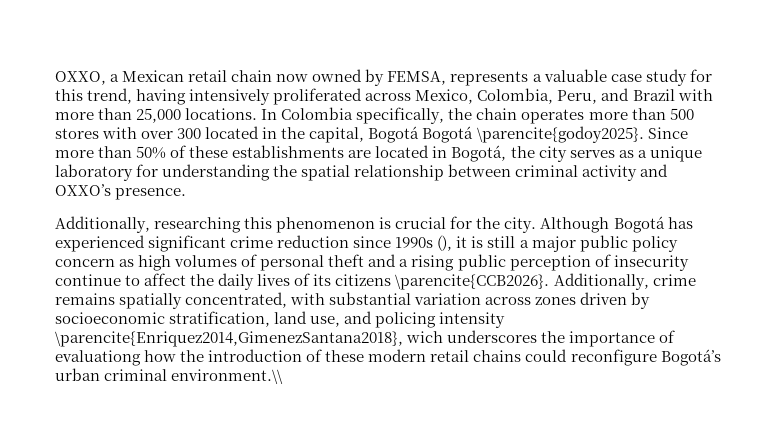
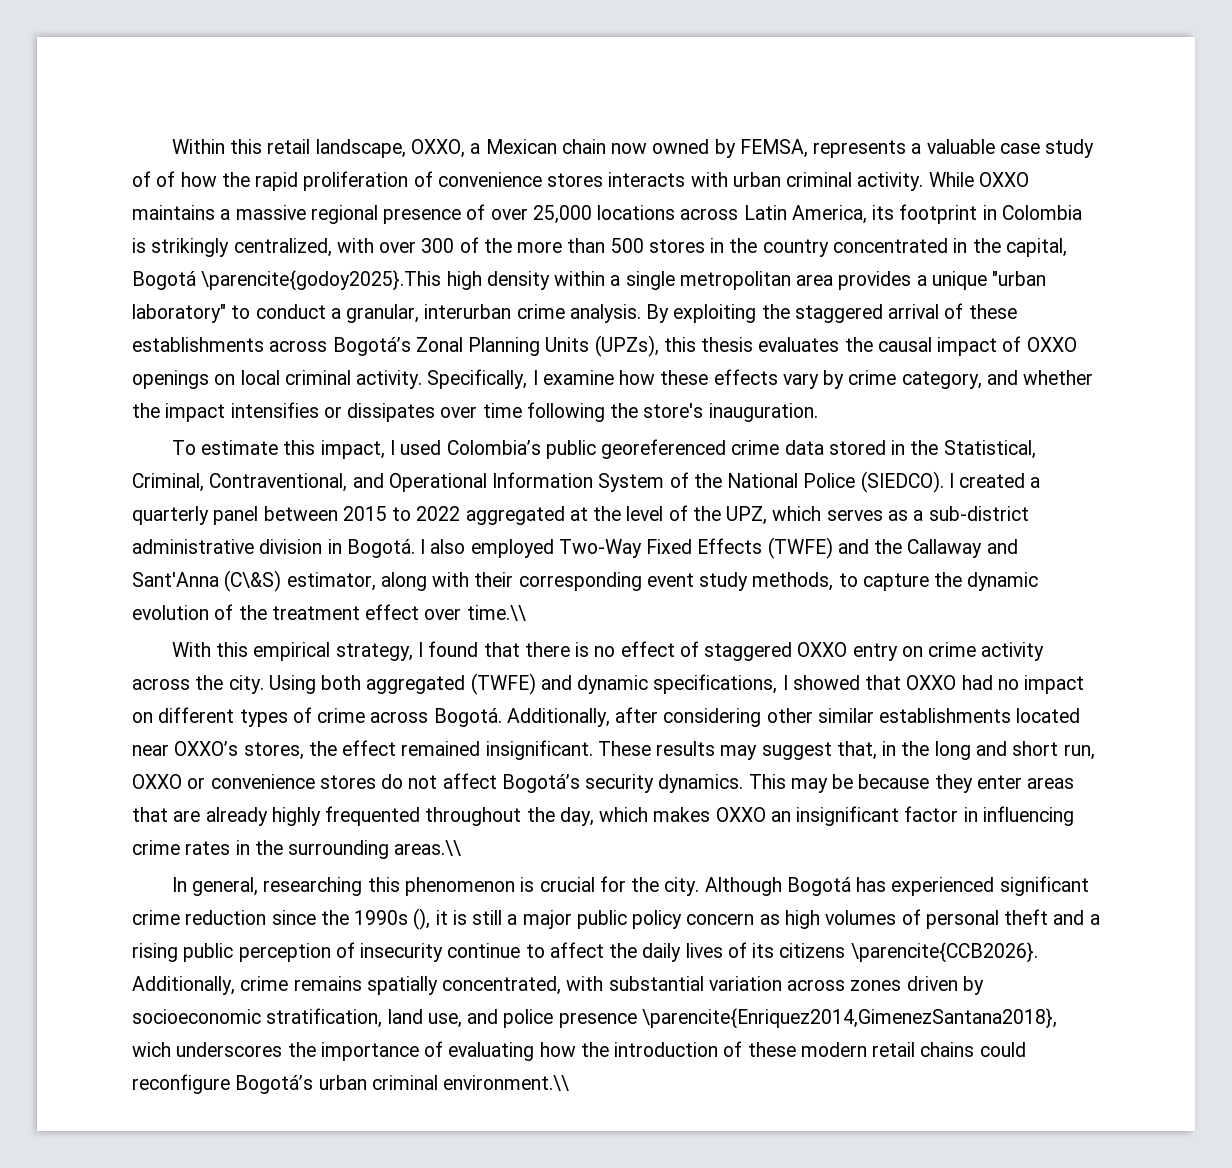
- OXXO, a Mexican retail chain now owned by FEMSA, represents a valuable case study for this trend, having intensively proliferated across Mexico, Colombia, Peru, and Brazil with more than 25,000 locations. In Colombia specifically, the chain operates more than 500 stores with over 300 located in the capital, Bogotá Bogotá \parencite{godoy2025}. Since more than 50% of these establishments are located in Bogotá, the city serves as a unique laboratory for understanding the spatial relationship between criminal activity and OXXO’s presence.
- Additionally, researching this phenomenon is crucial for the city.
+ Within this retail landscape, OXXO, a Mexican chain now owned by FEMSA, represents a valuable case study of of how the rapid proliferation of convenience stores interacts with urban criminal activity. While OXXO maintains a massive regional presence of over 25,000 locations across Latin America, its footprint in Colombia is strikingly centralized, with over 300 of the more than 500 stores in the country concentrated in the capital, Bogotá \parencite{godoy2025}.This high density within a single metropolitan area provides a unique "urban laboratory" to conduct a granular, interurban crime analysis. By exploiting the staggered arrival of these establishments across Bogotá’s Zonal Planning Units (UPZs), this thesis evaluates the causal impact of OXXO openings on local criminal activity. Specifically, I examine how these effects vary by crime category, and whether the impact intensifies or dissipates over time following the store's inauguration.
+ To estimate this impact, I used Colombia’s public georeferenced crime data stored in the Statistical, Criminal, Contraventional, and Operational Information System of the National Police (SIEDCO). I created a quarterly panel between 2015 to 2022 aggregated at the level of the UPZ, which serves as a sub-district administrative division in Bogotá. I also employed Two-Way Fixed Effects (TWFE) and the Callaway and Sant'Anna (C\&S) estimator, along with their corresponding event study methods, to capture the dynamic evolution of the treatment effect over time.\\
+ With this empirical strategy, I found that there is no effect of staggered OXXO entry on crime activity across the city. Using both aggregated (TWFE) and dynamic specifications, I showed that OXXO had no impact on different types of crime across Bogotá. Additionally, after considering other similar establishments located near OXXO’s stores, the effect remained insignificant. These results may suggest that, in the long and short run, OXXO or convenience stores do not affect Bogotá’s security dynamics. This may be because they enter areas that are already highly frequented throughout the day, which makes OXXO an insignificant factor in influencing crime rates in the surrounding areas.\\
+ In general, researching this phenomenon is crucial for the city.
- Although Bogotá has experienced significant crime reduction since 1990s (), it is still a major public policy concern as high volumes of personal theft and a rising public perception of insecurity continue to affect the daily lives of its citizens \parencite{CCB2026}.
+ Although Bogotá has experienced significant crime reduction since the 1990s (), it is still a major public policy concern as high volumes of personal theft and a rising public perception of insecurity continue to affect the daily lives of its citizens \parencite{CCB2026}.
- Additionally, crime remains spatially concentrated, with substantial variation across zones driven by socioeconomic stratification, land use, and policing intensity \parencite{Enriquez2014,GimenezSantana2018}, wich underscores the importance of evaluationg how the introduction of these modern retail chains could reconfigure Bogotá’s urban criminal environment.\\
+ Additionally, crime remains spatially concentrated, with substantial variation across zones driven by socioeconomic stratification, land use, and police presence \parencite{Enriquez2014,GimenezSantana2018}, wich underscores the importance of evaluating how the introduction of these modern retail chains could reconfigure Bogotá’s urban criminal environment.\\

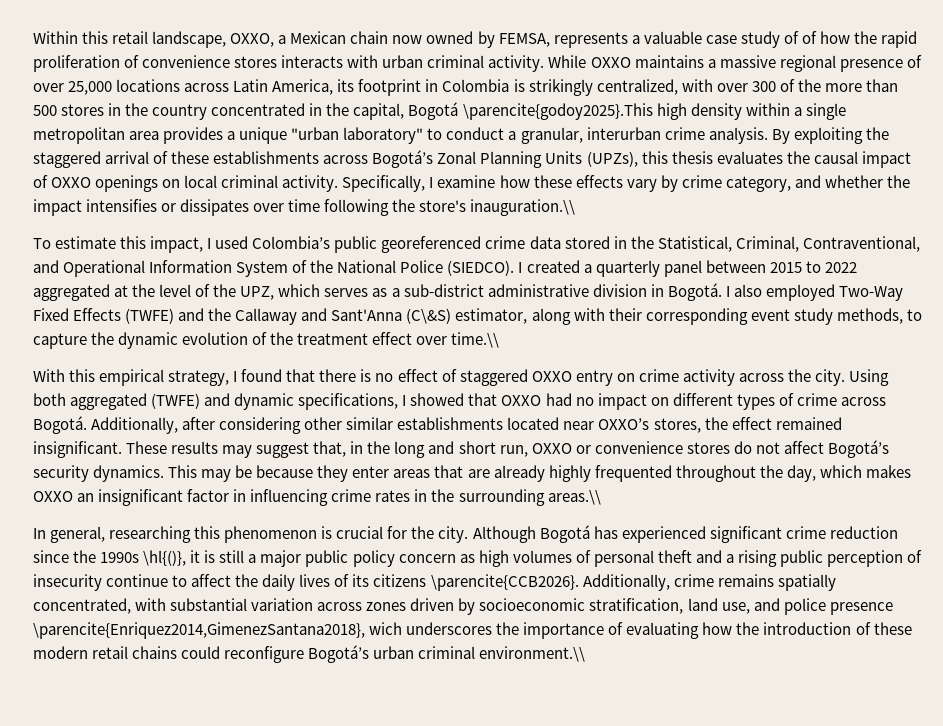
- Specifically, I examine how these effects vary by crime category, and whether the impact intensifies or dissipates over time following the store's inauguration.
+ Specifically, I examine how these effects vary by crime category, and whether the impact intensifies or dissipates over time following the store's inauguration.\\
- Although Bogotá has experienced significant crime reduction since the 1990s (), it is still a major public policy concern as high volumes of personal theft and a rising public perception of insecurity continue to affect the daily lives of its citizens \parencite{CCB2026}.
+ Although Bogotá has experienced significant crime reduction since the 1990s \hl{()}, it is still a major public policy concern as high volumes of personal theft and a rising public perception of insecurity continue to affect the daily lives of its citizens \parencite{CCB2026}.

